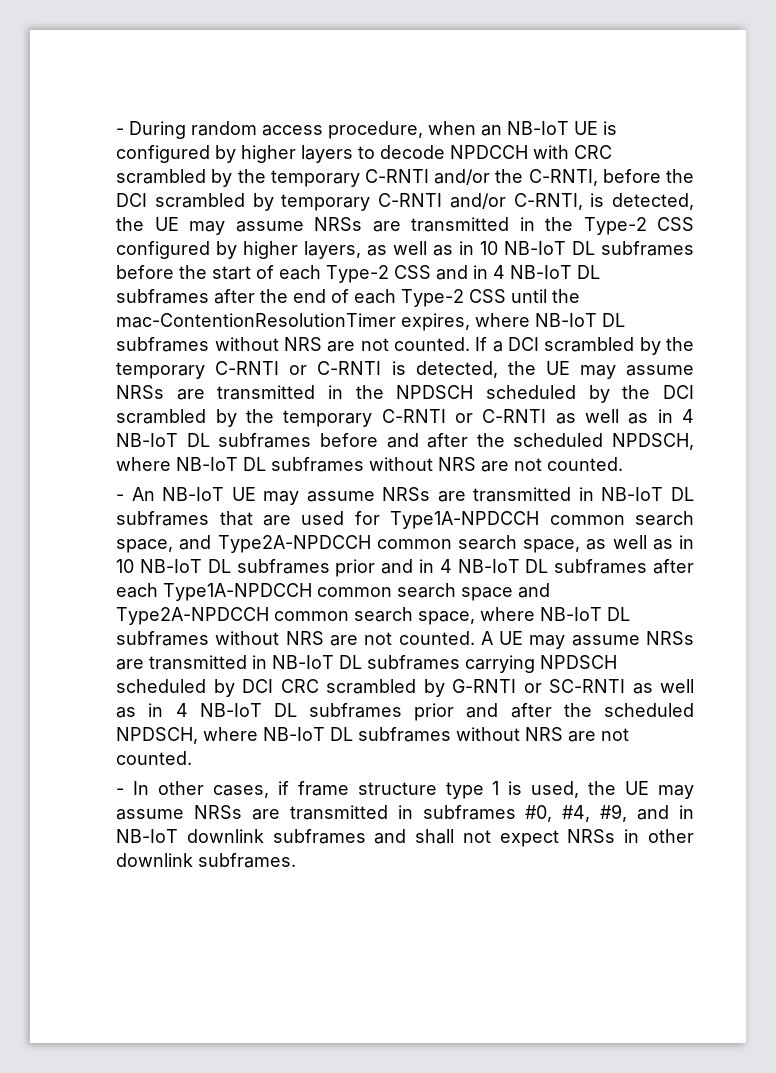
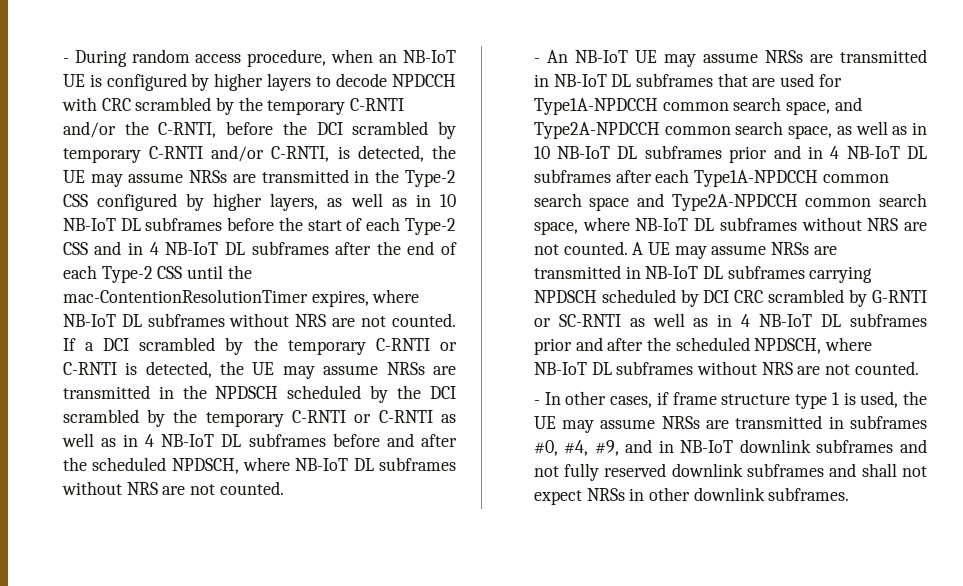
- - In other cases, if frame structure type 1 is used, the UE may assume NRSs are transmitted in subframes #0, #4, #9, and in NB-IoT downlink subframes and shall not expect NRSs in other downlink subframes.
+ - In other cases, if frame structure type 1 is used, the UE may assume NRSs are transmitted in subframes #0, #4, #9, and in NB-IoT downlink subframes and not fully reserved downlink subframes and shall not expect NRSs in other downlink subframes.

